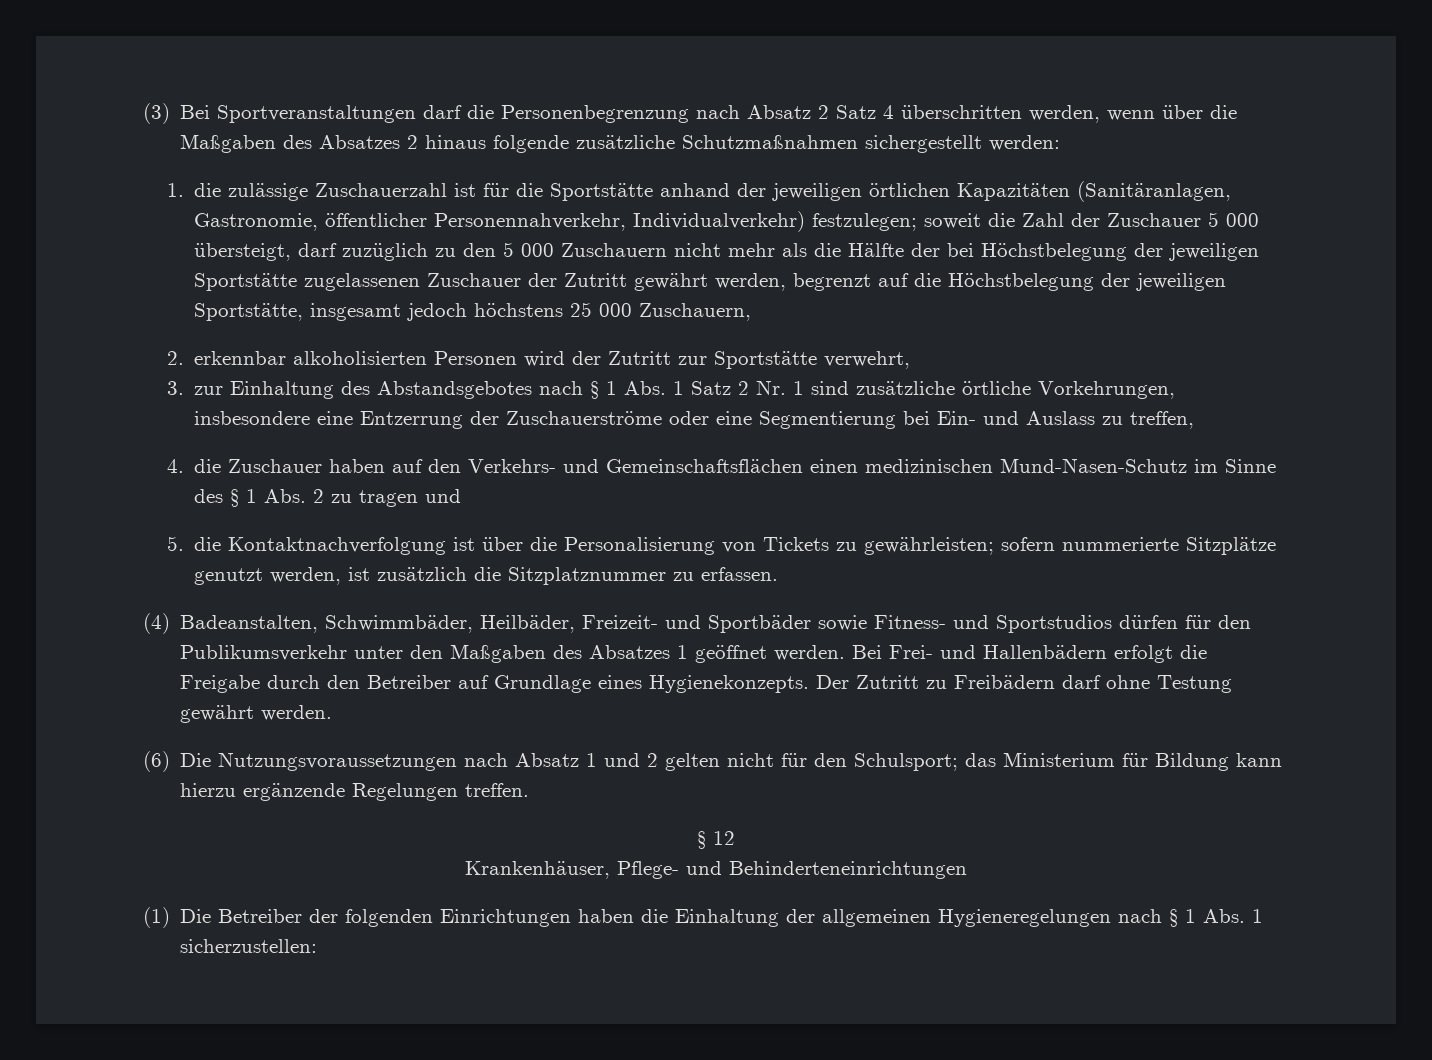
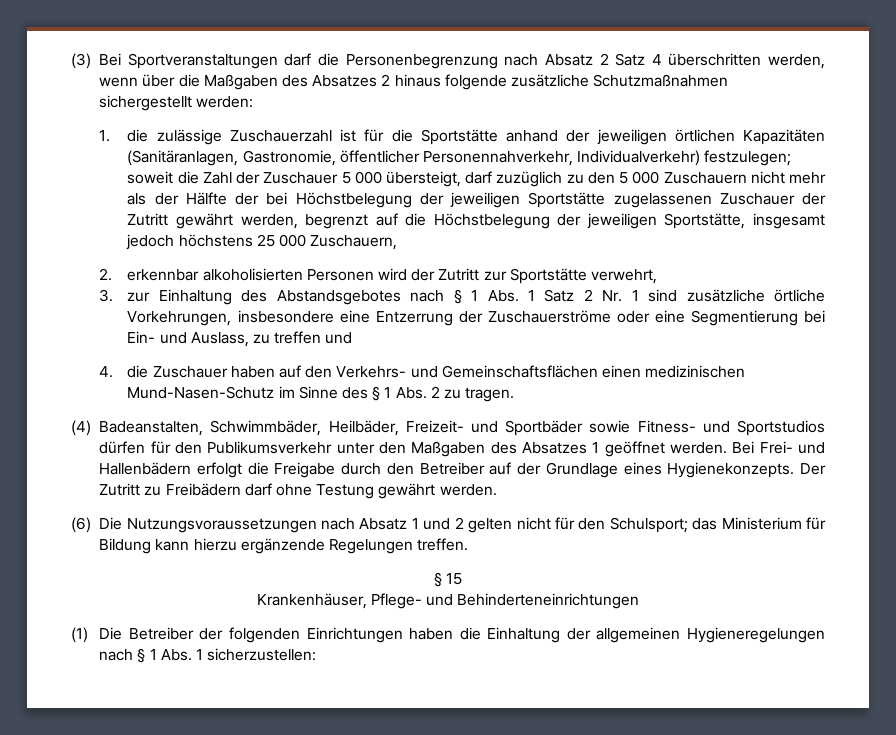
- soweit die Zahl der Zuschauer 5 000 übersteigt, darf zuzüglich zu den 5 000 Zuschauern nicht mehr als die Hälfte der bei Höchstbelegung der jeweiligen Sportstätte zugelassenen Zuschauer der Zutritt gewährt werden, begrenzt auf die Höchstbelegung der jeweiligen Sportstätte, insgesamt jedoch höchstens 25 000 Zuschauern,
+ soweit die Zahl der Zuschauer 5 000 übersteigt, darf zuzüglich zu den 5 000 Zuschauern nicht mehr als der Hälfte der bei Höchstbelegung der jeweiligen Sportstätte zugelassenen Zuschauer der Zutritt gewährt werden, begrenzt auf die Höchstbelegung der jeweiligen Sportstätte, insgesamt jedoch höchstens 25 000 Zuschauern,
- 3. zur Einhaltung des Abstandsgebotes nach § 1 Abs. 1 Satz 2 Nr. 1 sind zusätzliche örtliche Vorkehrungen, insbesondere eine Entzerrung der Zuschauerströme oder eine Segmentierung bei Ein- und Auslass zu treffen,
+ 3. zur Einhaltung des Abstandsgebotes nach § 1 Abs. 1 Satz 2 Nr. 1 sind zusätzliche örtliche Vorkehrungen, insbesondere eine Entzerrung der Zuschauerströme oder eine Segmentierung bei Ein- und Auslass, zu treffen und
- 4. die Zuschauer haben auf den Verkehrs- und Gemeinschaftsflächen einen medizinischen Mund-Nasen-Schutz im Sinne des § 1 Abs. 2 zu tragen und
- 5. die Kontaktnachverfolgung ist über die Personalisierung von Tickets zu gewährleisten; sofern nummerierte Sitzplätze genutzt werden, ist zusätzlich die Sitzplatznummer zu erfassen.
+ 4. die Zuschauer haben auf den Verkehrs- und Gemeinschaftsflächen einen medizinischen Mund-Nasen-Schutz im Sinne des § 1 Abs. 2 zu tragen.
- Bei Frei- und Hallenbädern erfolgt die Freigabe durch den Betreiber auf Grundlage eines Hygienekonzepts.
+ Bei Frei- und Hallenbädern erfolgt die Freigabe durch den Betreiber auf der Grundlage eines Hygienekonzepts.
- § 12
+ § 15

